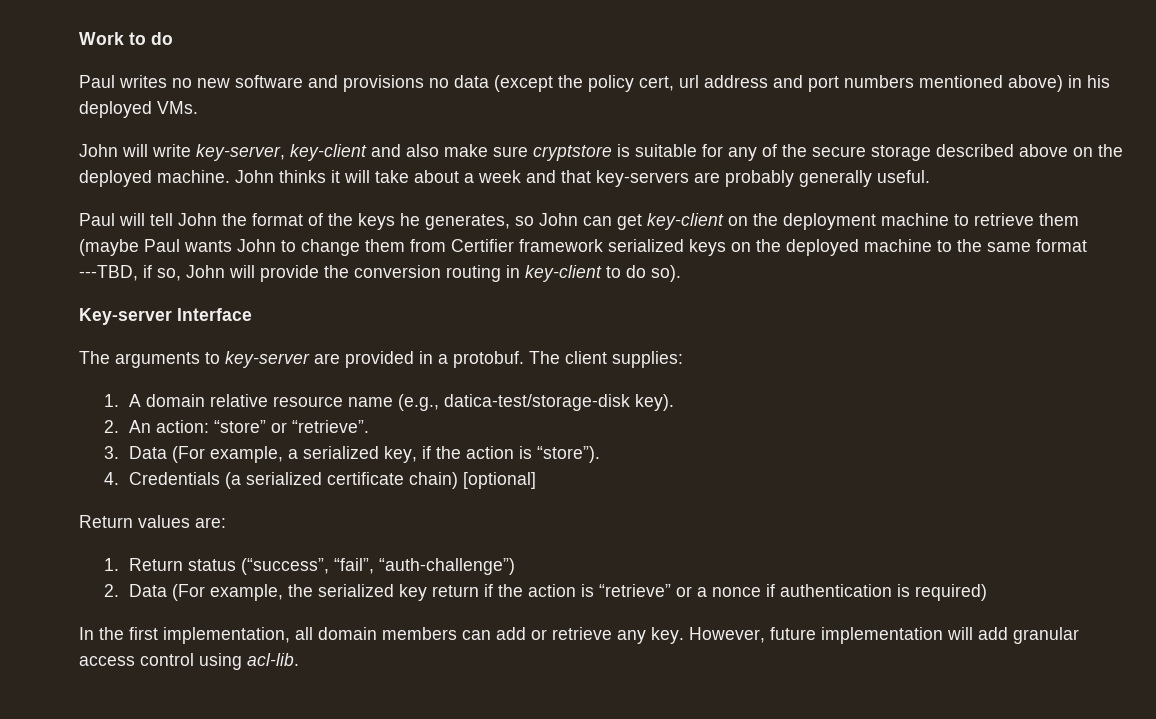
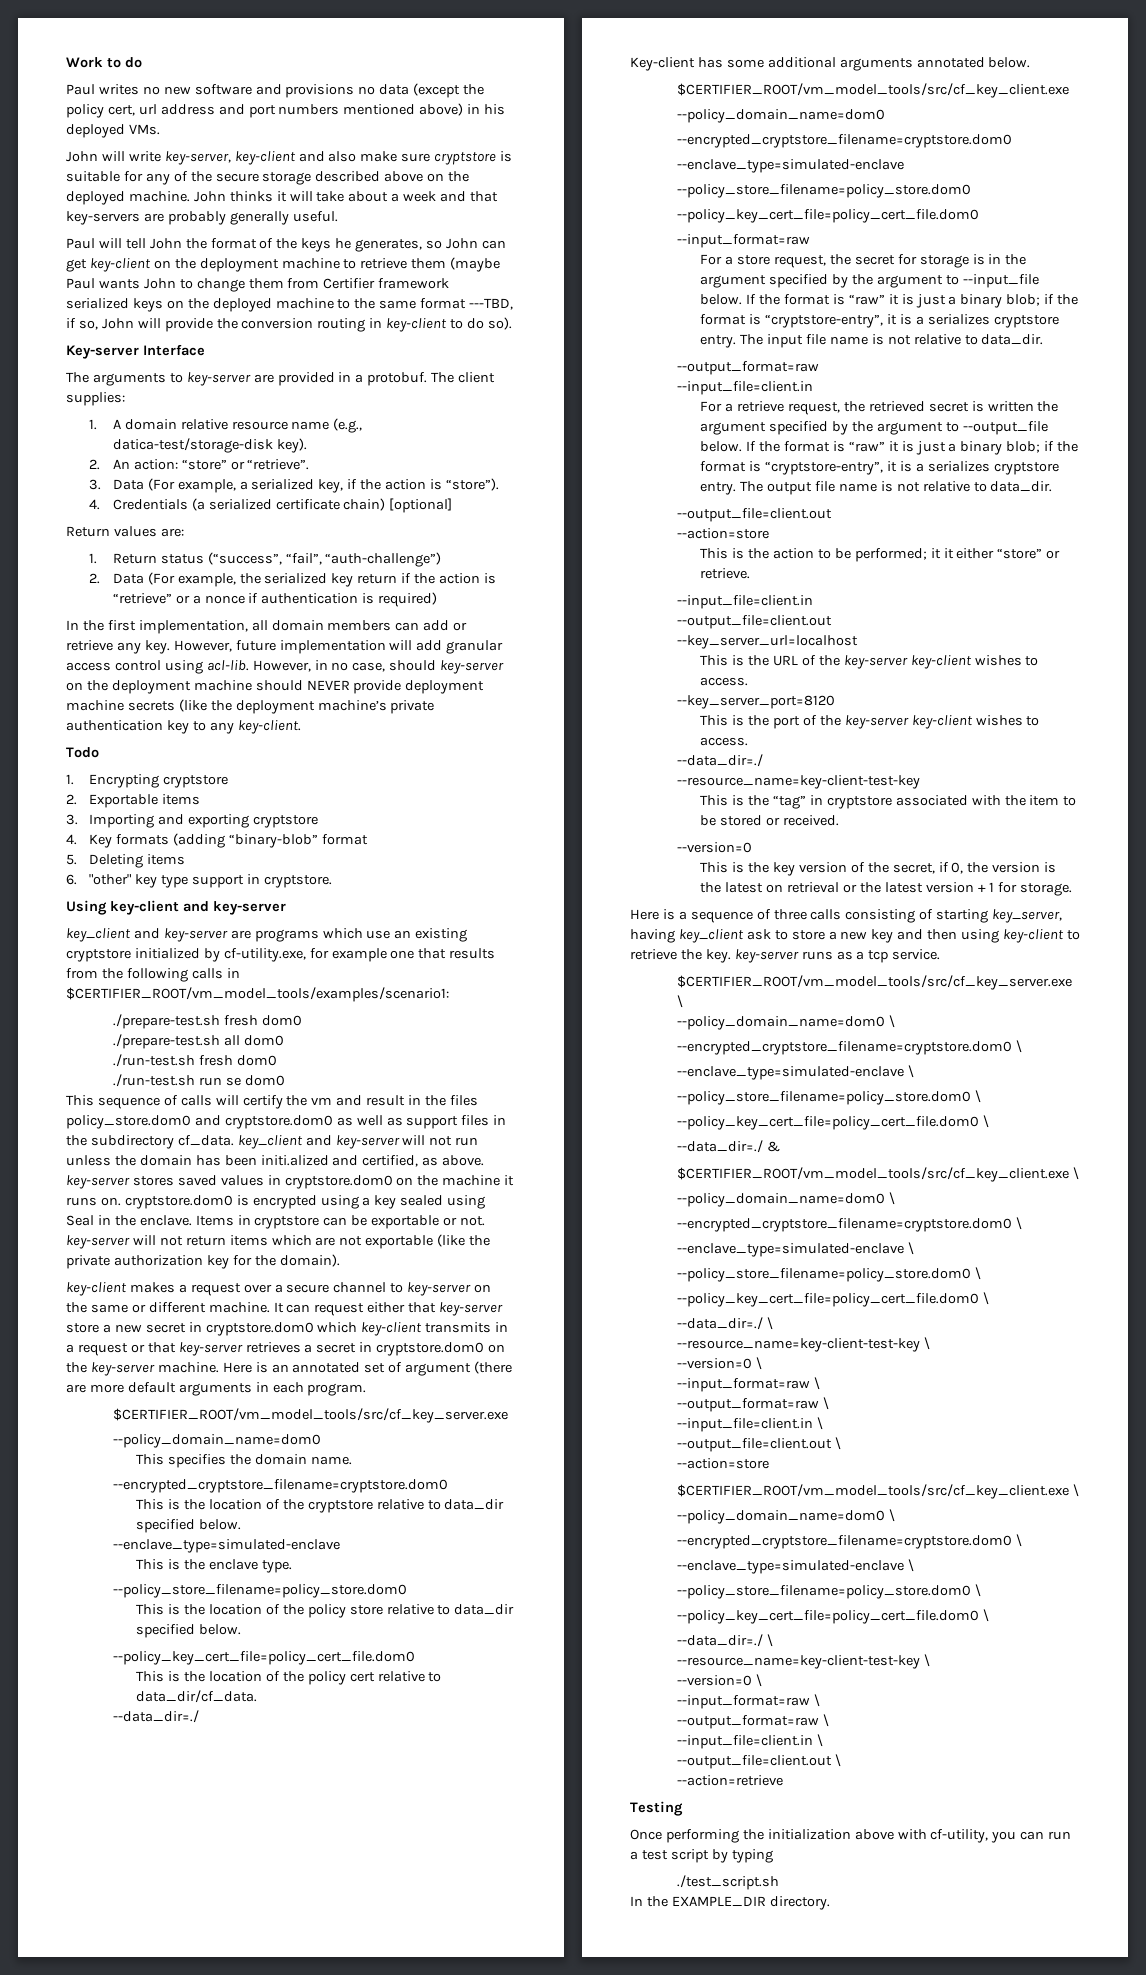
+ However, in no case, should key-server on the deployment machine should NEVER provide deployment machine secrets (like the deployment machine’s private authentication key to any key-client.
+ Todo
+ 1. Encrypting cryptstore
+ 2. Exportable items
+ 3. Importing and exporting cryptstore
+ 4. Key formats (adding “binary-blob” format
+ 5. Deleting items
+ 6. "other" key type support in cryptstore.
+ Using key-client and key-server
+ key_client and key-server are programs which use an existing cryptstore initialized by cf-utility.exe, for example one that results from the following calls in $CERTIFIER_ROOT/vm_model_tools/examples/scenario1:
+ ./prepare-test.sh fresh dom0
+ ./prepare-test.sh all dom0
+ ./run-test.sh fresh dom0
+ ./run-test.sh run se dom0
+ This sequence of calls will certify the vm and result in the files policy_store.dom0 and cryptstore.dom0 as well as support files in the subdirectory cf_data. key_client and key-server will not run unless the domain has been initi.alized and certified, as above. key-server stores saved values in cryptstore.dom0 on the machine it runs on. cryptstore.dom0 is encrypted using a key sealed using Seal in the enclave. Items in cryptstore can be exportable or not. key-server will not return items which are not exportable (like the private authorization key for the domain).
+ key-client makes a request over a secure channel to key-server on the same or different machine. It can request either that key-server store a new secret in cryptstore.dom0 which key-client transmits in a request or that key-server retrieves a secret in cryptstore.dom0 on the key-server machine. Here is an annotated set of argument (there are more default arguments in each program.
+ $CERTIFIER_ROOT/vm_model_tools/src/cf_key_server.exe
+ --policy_domain_name=dom0
+ This specifies the domain name.
+ --encrypted_cryptstore_filename=cryptstore.dom0
+ This is the location of the cryptstore relative to data_dir specified below.
+ --enclave_type=simulated-enclave
+ This is the enclave type.
+ --policy_store_filename=policy_store.dom0
+ This is the location of the policy store relative to data_dir specified below.
+ --policy_key_cert_file=policy_cert_file.dom0
+ This is the location of the policy cert relative to data_dir/cf_data.
+ --data_dir=./
+ Key-client has some additional arguments annotated below.
+ $CERTIFIER_ROOT/vm_model_tools/src/cf_key_client.exe
+ --policy_domain_name=dom0
+ --encrypted_cryptstore_filename=cryptstore.dom0
+ --enclave_type=simulated-enclave
+ --policy_store_filename=policy_store.dom0
+ --policy_key_cert_file=policy_cert_file.dom0
+ --input_format=raw
+ For a store request, the secret for storage is in the argument specified by the argument to --input_file below. If the format is “raw” it is just a binary blob; if the format is “cryptstore-entry”, it is a serializes cryptstore entry. The input file name is not relative to data_dir.
+ --output_format=raw
+ --input_file=client.in
+ For a retrieve request, the retrieved secret is written the argument specified by the argument to --output_file below. If the format is “raw” it is just a binary blob; if the format is “cryptstore-entry”, it is a serializes cryptstore entry. The output file name is not relative to data_dir.
+ --output_file=client.out
+ --action=store
+ This is the action to be performed; it it either “store” or retrieve.
+ --input_file=client.in
+ --output_file=client.out
+ --key_server_url=localhost
+ This is the URL of the key-server key-client wishes to access.
+ --key_server_port=8120
+ This is the port of the key-server key-client wishes to access.
+ --data_dir=./
+ --resource_name=key-client-test-key
+ This is the “tag” in cryptstore associated with the item to be stored or received.
+ --version=0
+ This is the key version of the secret, if 0, the version is the latest on retrieval or the latest version + 1 for storage.
+ Here is a sequence of three calls consisting of starting key_server, having key_client ask to store a new key and then using key-client to retrieve the key. key-server runs as a tcp service.
+ $CERTIFIER_ROOT/vm_model_tools/src/cf_key_server.exe \
+ --policy_domain_name=dom0 \
+ --encrypted_cryptstore_filename=cryptstore.dom0 \
+ --enclave_type=simulated-enclave \
+ --policy_store_filename=policy_store.dom0 \
+ --policy_key_cert_file=policy_cert_file.dom0 \
+ --data_dir=./ &
+ $CERTIFIER_ROOT/vm_model_tools/src/cf_key_client.exe \
+ --policy_domain_name=dom0 \
+ --encrypted_cryptstore_filename=cryptstore.dom0 \
+ --enclave_type=simulated-enclave \
+ --policy_store_filename=policy_store.dom0 \
+ --policy_key_cert_file=policy_cert_file.dom0 \
+ --data_dir=./ \
+ --resource_name=key-client-test-key \
+ --version=0 \
+ --input_format=raw \
+ --output_format=raw \
+ --input_file=client.in \
+ --output_file=client.out \
+ --action=store
+ $CERTIFIER_ROOT/vm_model_tools/src/cf_key_client.exe \
+ --policy_domain_name=dom0 \
+ --encrypted_cryptstore_filename=cryptstore.dom0 \
+ --enclave_type=simulated-enclave \
+ --policy_store_filename=policy_store.dom0 \
+ --policy_key_cert_file=policy_cert_file.dom0 \
+ --data_dir=./ \
+ --resource_name=key-client-test-key \
+ --version=0 \
+ --input_format=raw \
+ --output_format=raw \
+ --input_file=client.in \
+ --output_file=client.out \
+ --action=retrieve
+ Testing
+ Once performing the initialization above with cf-utility, you can run a test script by typing
+ ./test_script.sh
+ In the EXAMPLE_DIR directory.

